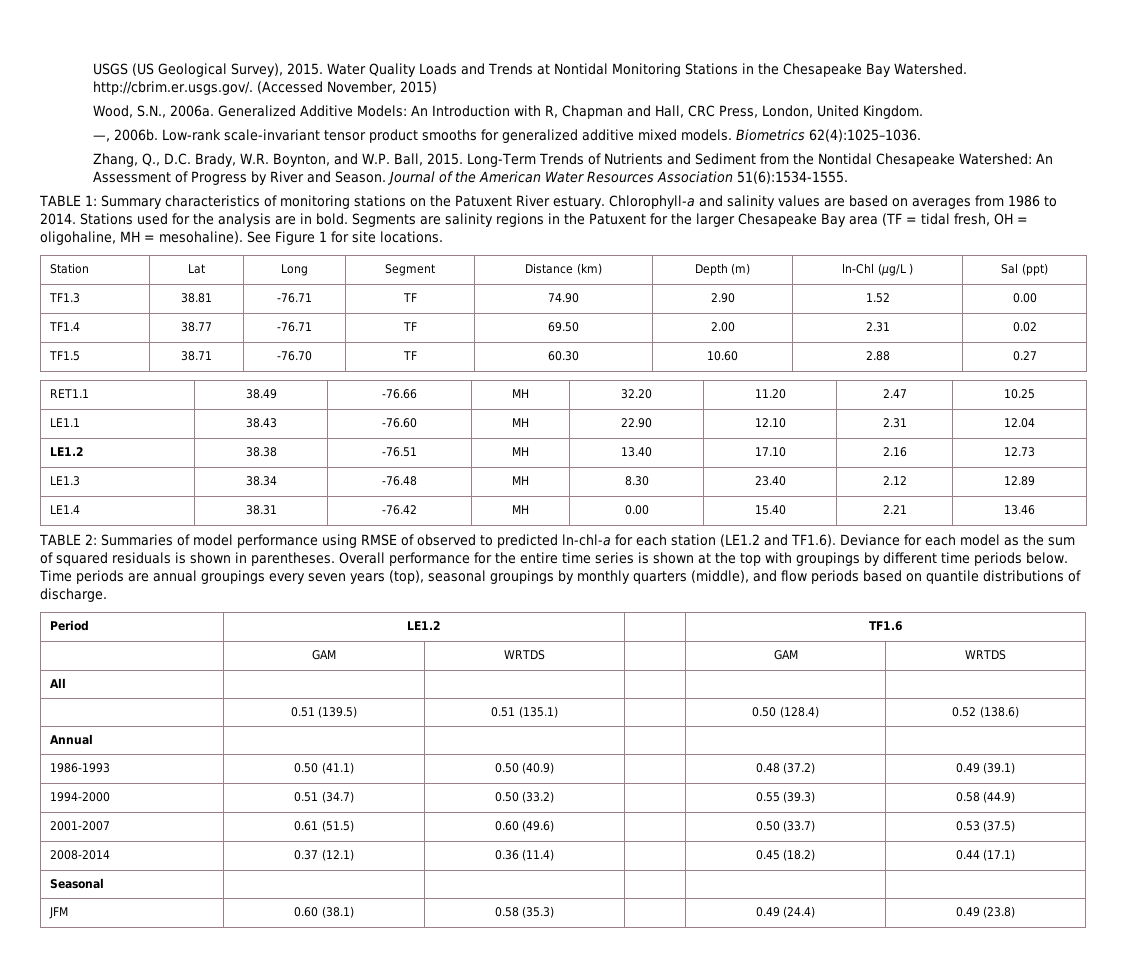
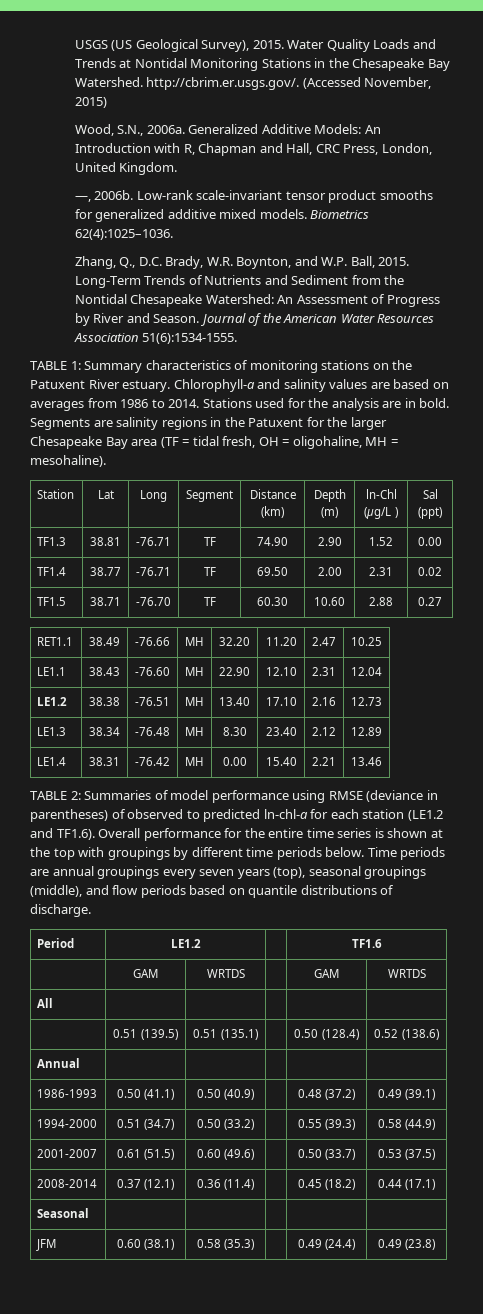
- See Figure 1 for site locations.
- TABLE 2: Summaries of model performance using RMSE of observed to predicted ln-chl-a for each station (LE1.2 and TF1.6). Deviance for each model as the sum of squared residuals is shown in parentheses. Overall performance for the entire time series is shown at the top with groupings by different time periods below.
+ TABLE 2: Summaries of model performance using RMSE (deviance in parentheses) of observed to predicted ln-chl-a for each station (LE1.2 and TF1.6). Overall performance for the entire time series is shown at the top with groupings by different time periods below.
- Time periods are annual groupings every seven years (top), seasonal groupings by monthly quarters (middle), and flow periods based on quantile distributions of discharge.
+ Time periods are annual groupings every seven years (top), seasonal groupings (middle), and flow periods based on quantile distributions of discharge.

